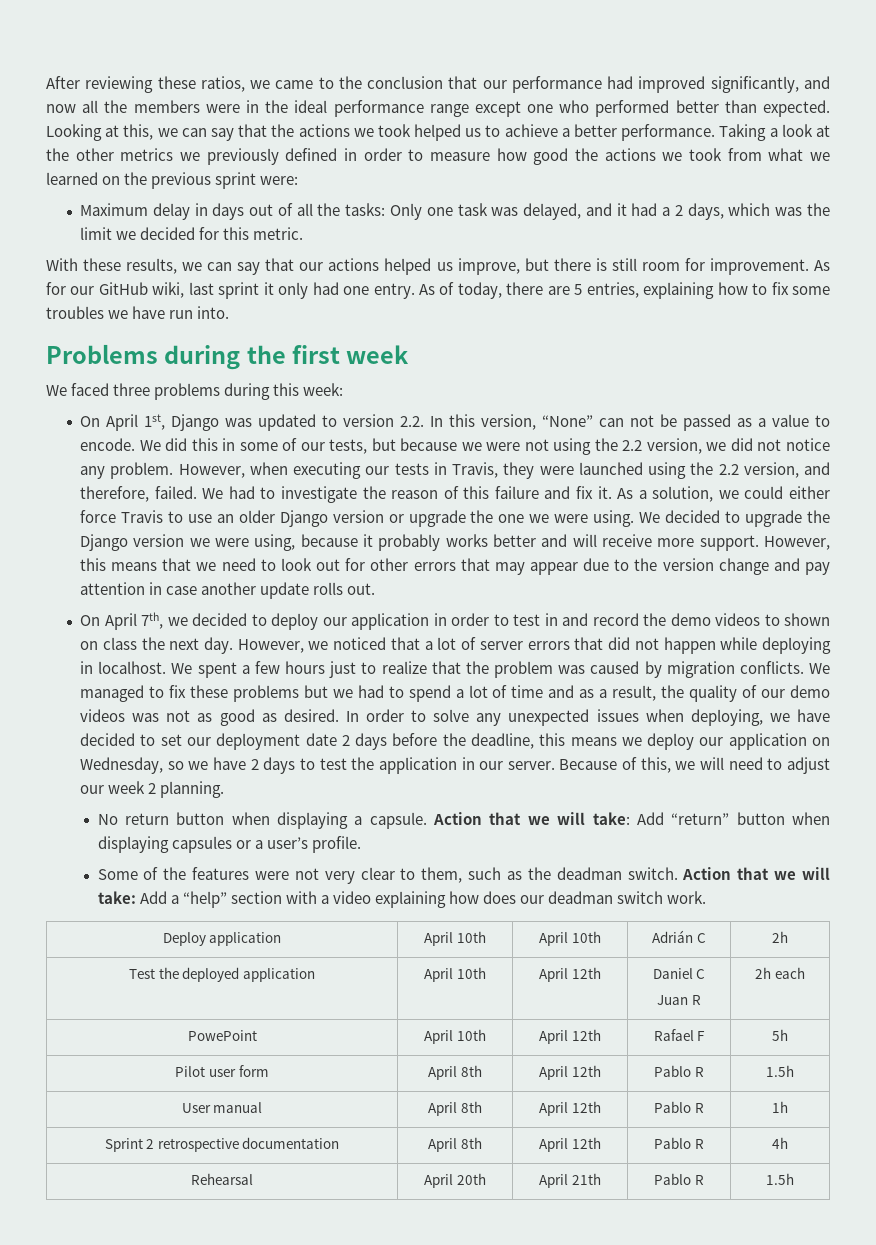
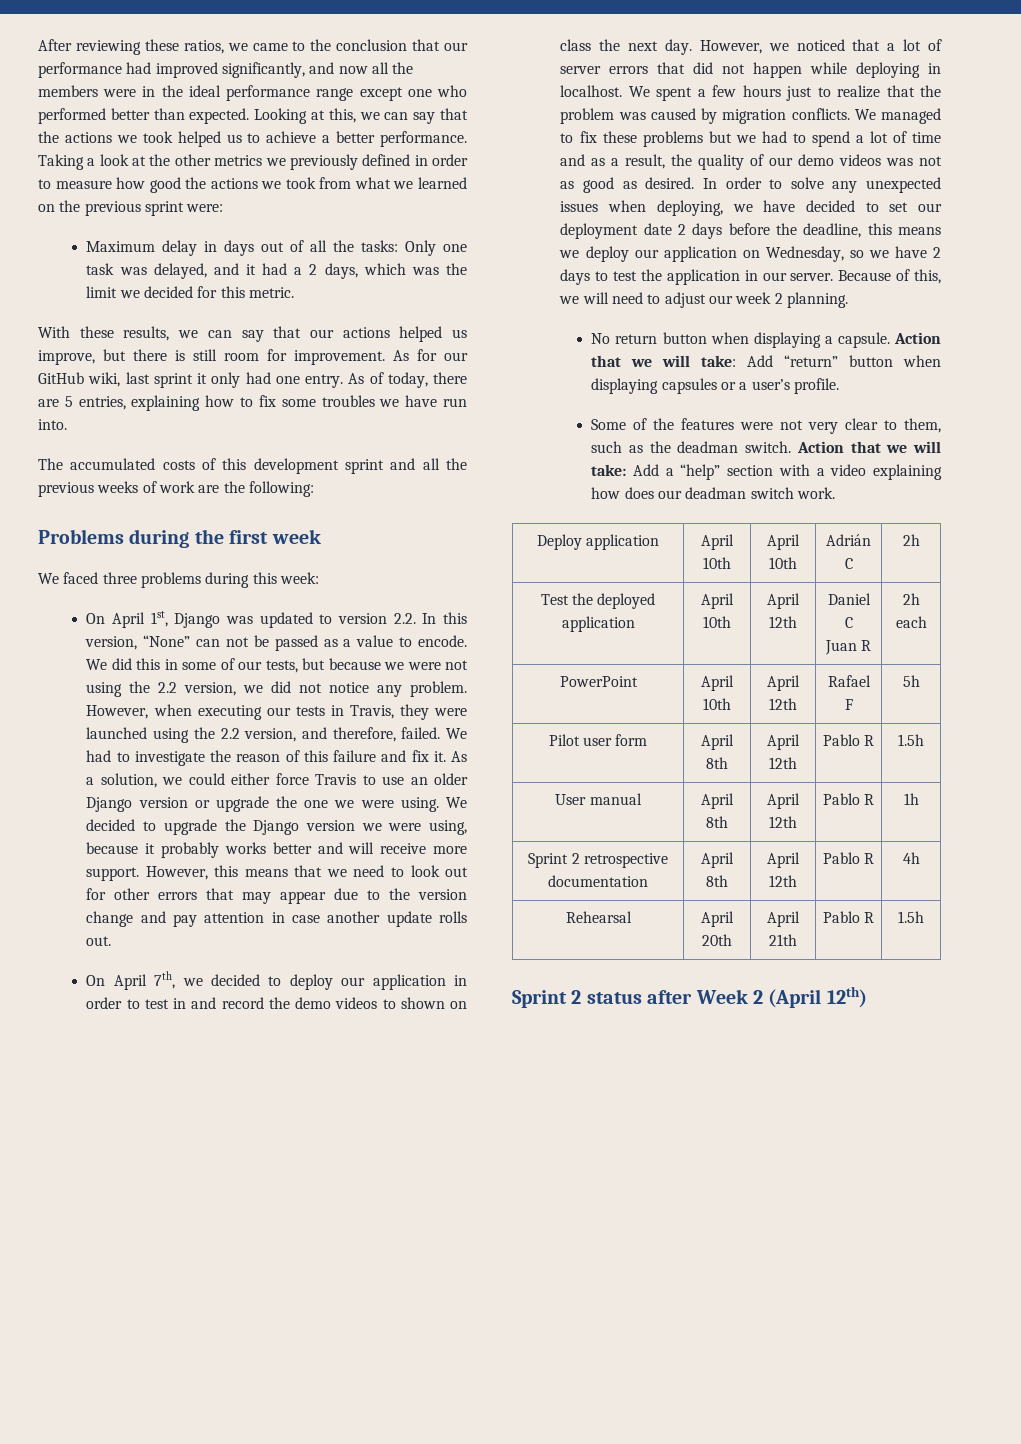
+ The accumulated costs of this development sprint and all the previous weeks of work are the following:
- PowePoint | April 10th | April 12th | Rafael F | 5h
+ PowerPoint | April 10th | April 12th | Rafael F | 5h
+ Sprint 2 status after Week 2 (April 12th)

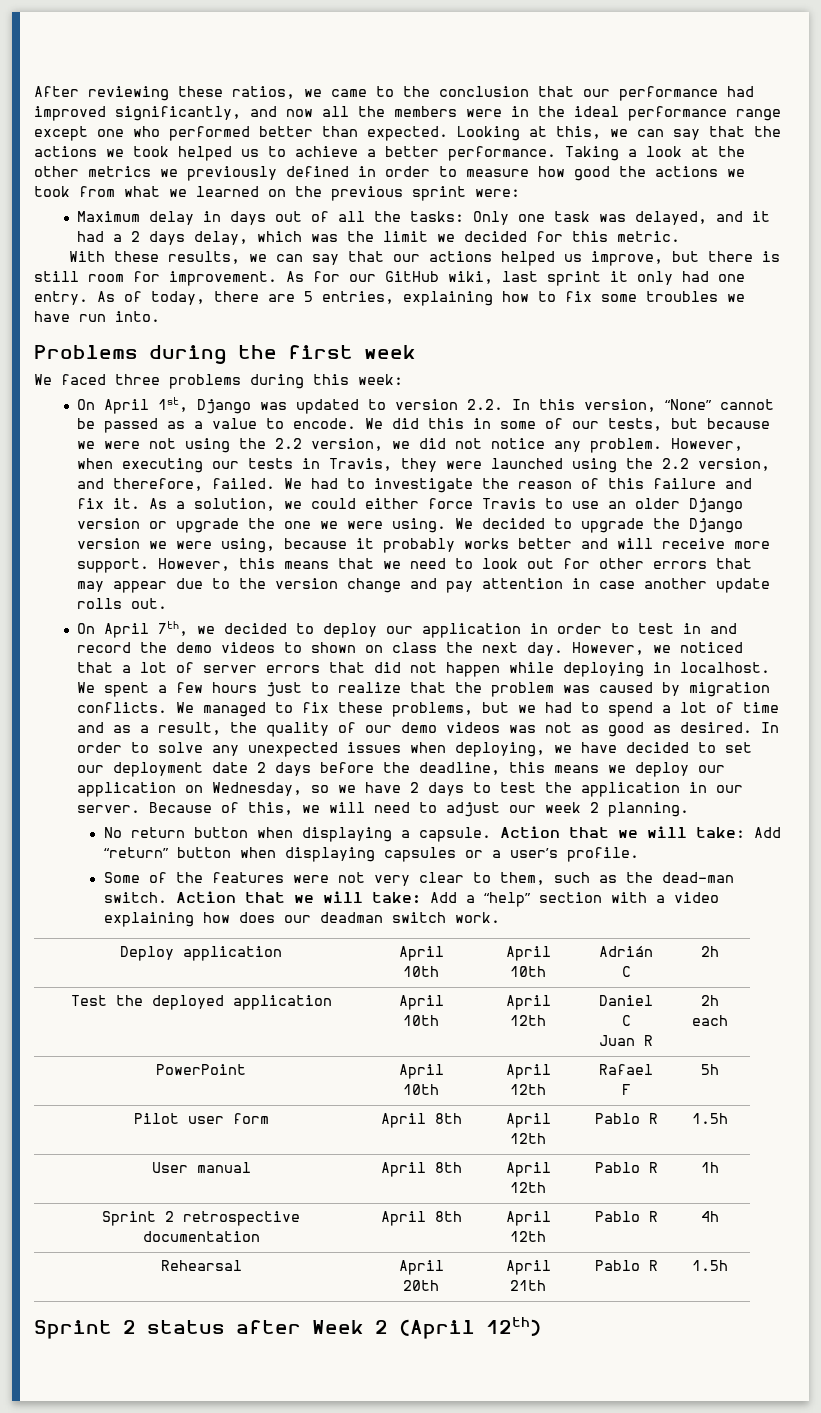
- Maximum delay in days out of all the tasks: Only one task was delayed, and it had a 2 days, which was the limit we decided for this metric.
+ Maximum delay in days out of all the tasks: Only one task was delayed, and it had a 2 days delay, which was the limit we decided for this metric.
- The accumulated costs of this development sprint and all the previous weeks of work are the following:
- On April 1st, Django was updated to version 2.2. In this version, “None” can not be passed as a value to encode.
+ On April 1st, Django was updated to version 2.2. In this version, “None” cannot be passed as a value to encode.
- We managed to fix these problems but we had to spend a lot of time and as a result, the quality of our demo videos was not as good as desired.
+ We managed to fix these problems, but we had to spend a lot of time and as a result, the quality of our demo videos was not as good as desired.
- Some of the features were not very clear to them, such as the deadman switch.
+ Some of the features were not very clear to them, such as the dead-man switch.

